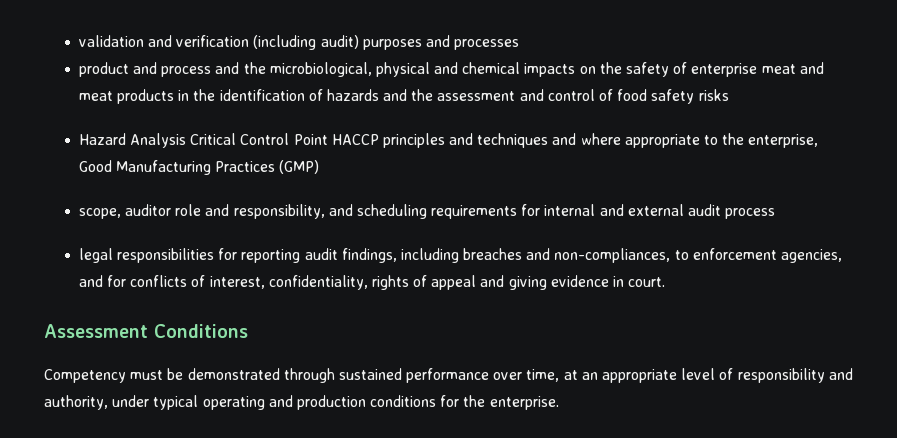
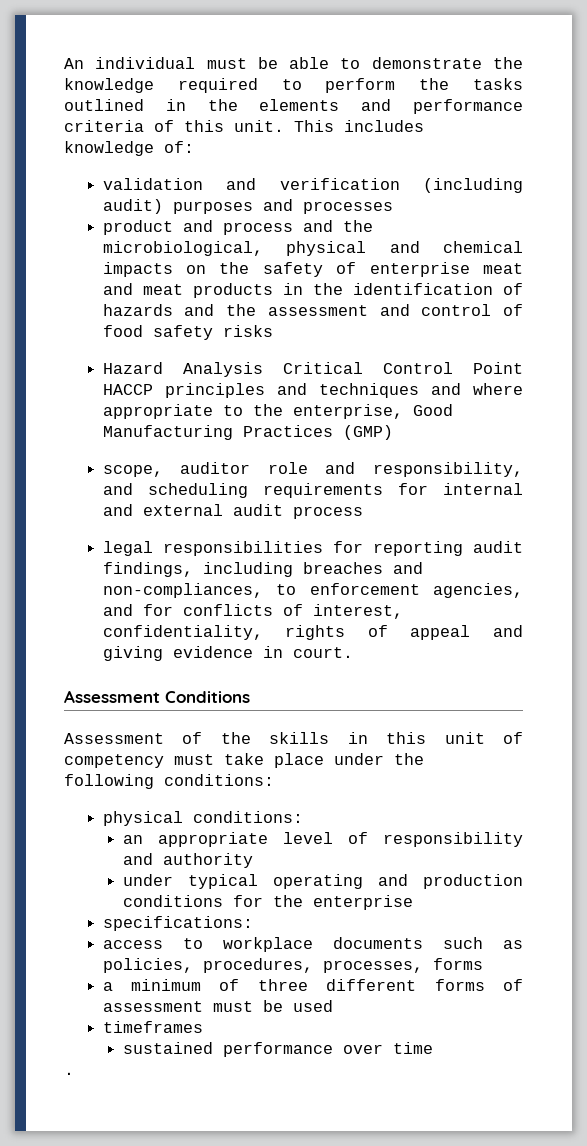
+ An individual must be able to demonstrate the knowledge required to perform the tasks outlined in the elements and performance criteria of this unit. This includes knowledge of:
- Competency must be demonstrated through sustained performance over time, at an appropriate level of responsibility and authority, under typical operating and production conditions for the enterprise.
+ Assessment of the skills in this unit of competency must take place under the following conditions:
+ physical conditions:
+ an appropriate level of responsibility and authority
+ under typical operating and production conditions for the enterprise
+ specifications:
+ access to workplace documents such as policies, procedures, processes, forms
+ a minimum of three different forms of assessment must be used
+ timeframes
+ sustained performance over time
+ .

